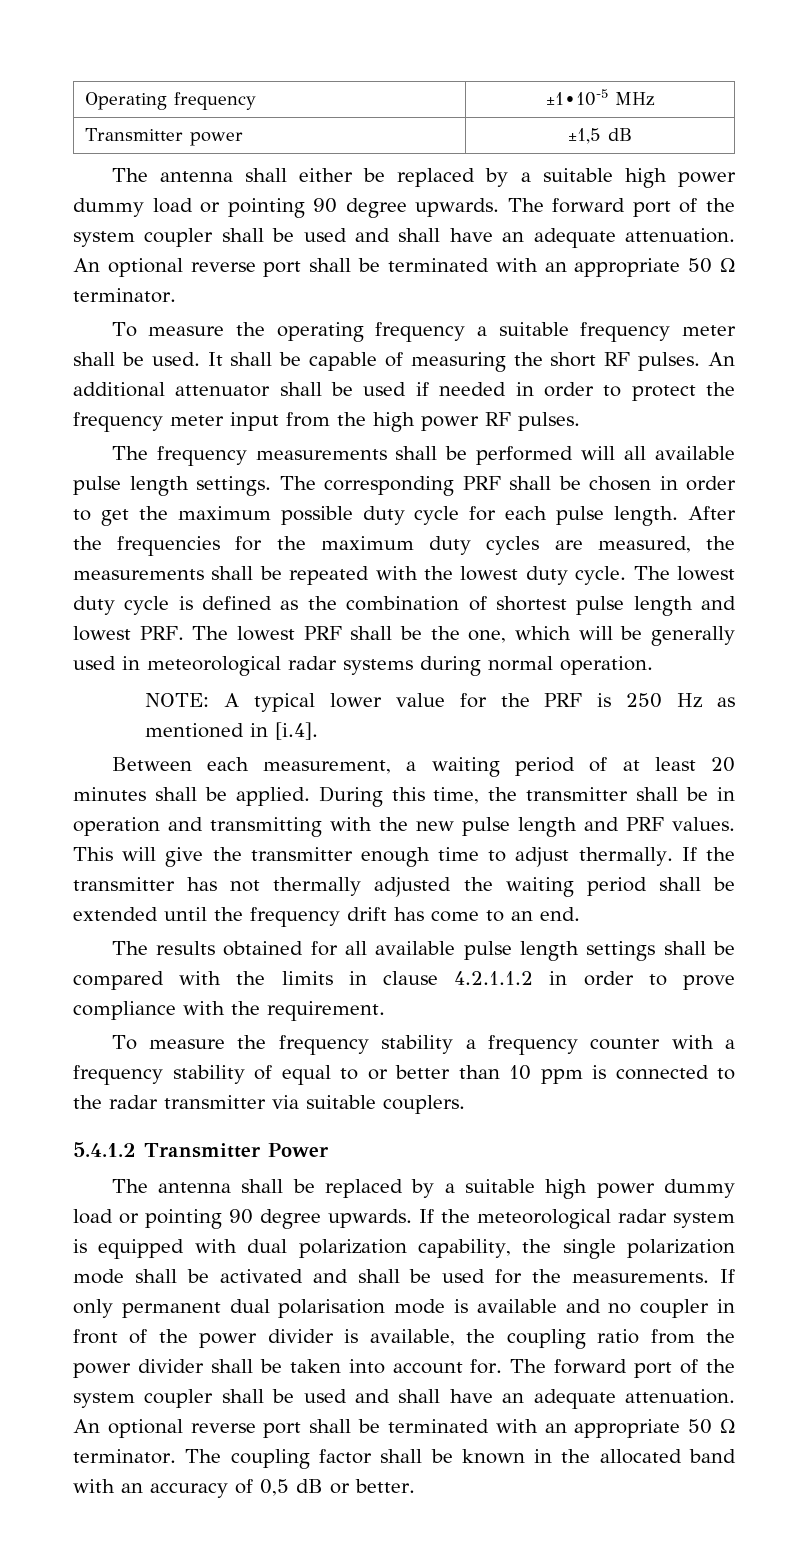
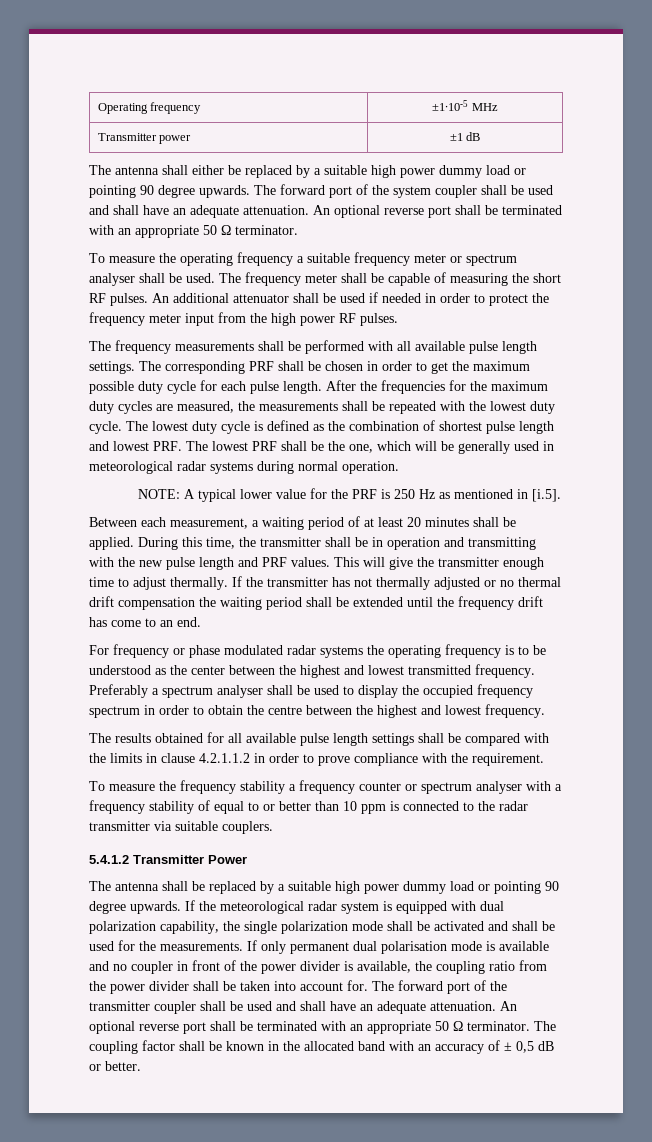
- Transmitter power | ±1,5 dB
+ Transmitter power | ±1 dB
- To measure the operating frequency a suitable frequency meter shall be used. It shall be capable of measuring the short RF pulses.
+ To measure the operating frequency a suitable frequency meter or spectrum analyser shall be used. The frequency meter shall be capable of measuring the short RF pulses.
- The frequency measurements shall be performed will all available pulse length settings.
+ The frequency measurements shall be performed with all available pulse length settings.
- NOTE: A typical lower value for the PRF is 250 Hz as mentioned in [i.4].
+ NOTE: A typical lower value for the PRF is 250 Hz as mentioned in [i.5].
- If the transmitter has not thermally adjusted the waiting period shall be extended until the frequency drift has come to an end.
+ If the transmitter has not thermally adjusted or no thermal drift compensation the waiting period shall be extended until the frequency drift has come to an end.
+ For frequency or phase modulated radar systems the operating frequency is to be understood as the center between the highest and lowest transmitted frequency. Preferably a spectrum analyser shall be used to display the occupied frequency spectrum in order to obtain the centre between the highest and lowest frequency.
- To measure the frequency stability a frequency counter with a frequency stability of equal to or better than 10 ppm is connected to the radar transmitter via suitable couplers.
+ To measure the frequency stability a frequency counter or spectrum analyser with a frequency stability of equal to or better than 10 ppm is connected to the radar transmitter via suitable couplers.
- If only permanent dual polarisation mode is available and no coupler in front of the power divider is available, the coupling ratio from the power divider shall be taken into account for. The forward port of the system coupler shall be used and shall have an adequate attenuation.
+ If only permanent dual polarisation mode is available and no coupler in front of the power divider is available, the coupling ratio from the power divider shall be taken into account for. The forward port of the transmitter coupler shall be used and shall have an adequate attenuation.
- The coupling factor shall be known in the allocated band with an accuracy of 0,5 dB or better.
+ The coupling factor shall be known in the allocated band with an accuracy of ± 0,5 dB or better.

